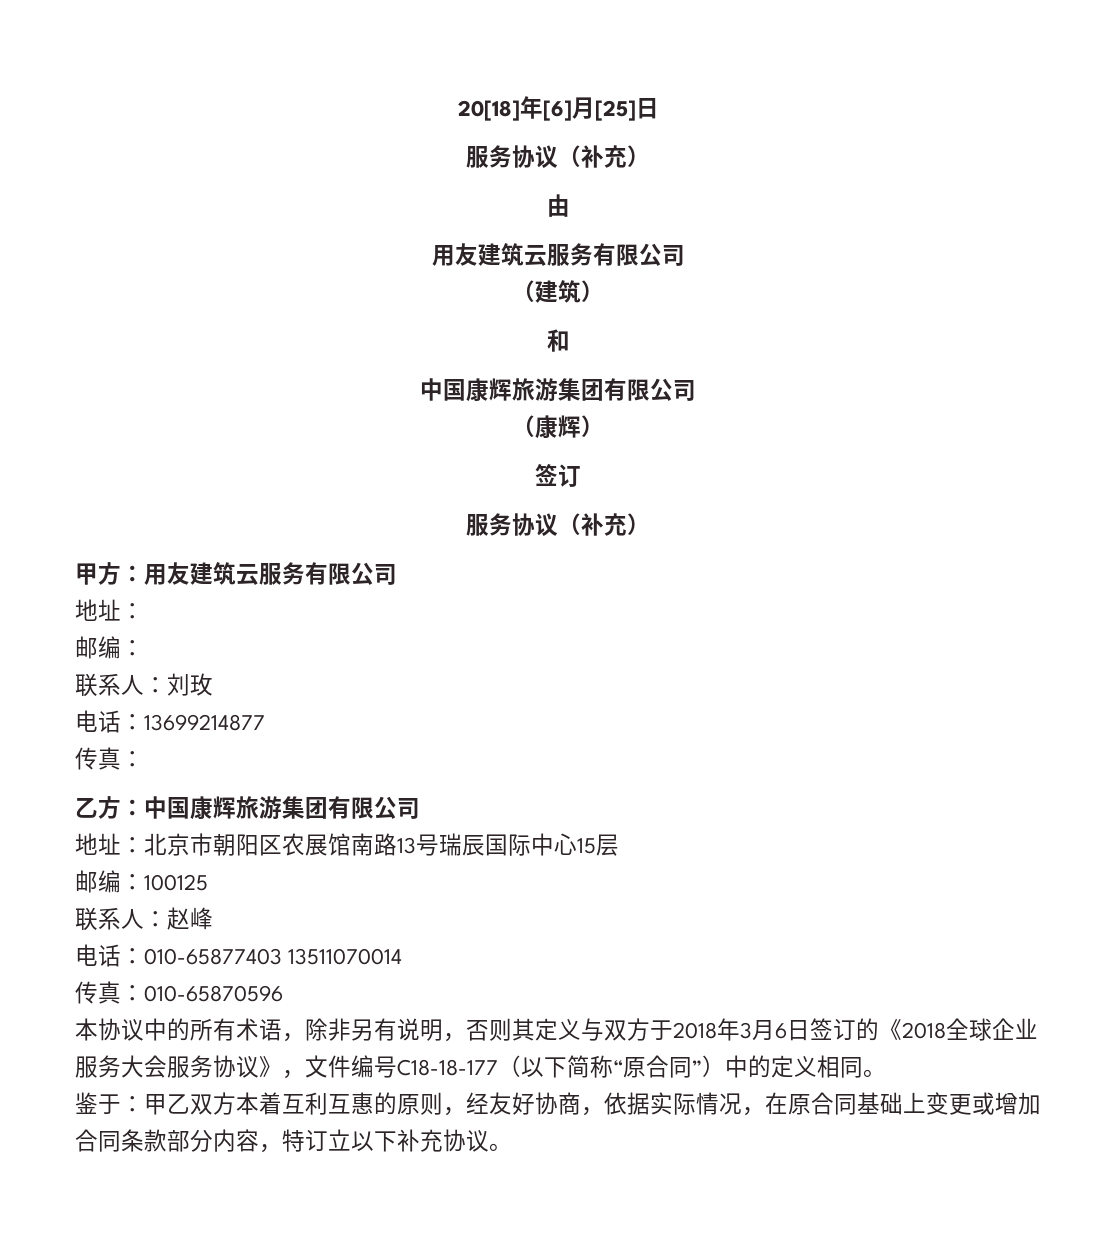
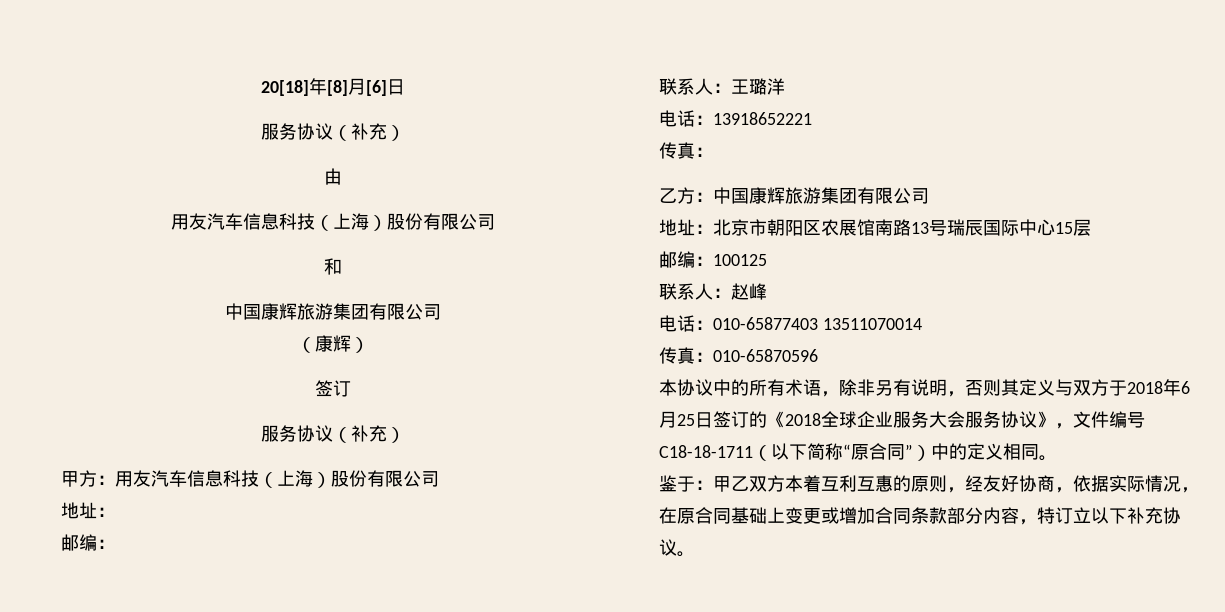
- 20[18]年[6]月[25]日
+ 20[18]年[8]月[6]日
  由
- 用友建筑云服务有限公司
- （建筑）
+ 用友汽车信息科技（上海）股份有限公司
- 甲方：用友建筑云服务有限公司
+ 甲方：用友汽车信息科技（上海）股份有限公司
- 联系人：刘玫
- 电话：13699214877
+ 联系人：王璐洋
+ 电话：13918652221
- 本协议中的所有术语，除非另有说明，否则其定义与双方于2018年3月6日签订的《2018全球企业服务大会服务协议》，文件编号C18-18-177（以下简称“原合同”）中的定义相同。
+ 本协议中的所有术语，除非另有说明，否则其定义与双方于2018年6月25日签订的《2018全球企业服务大会服务协议》，文件编号C18-18-1711（以下简称“原合同”）中的定义相同。

